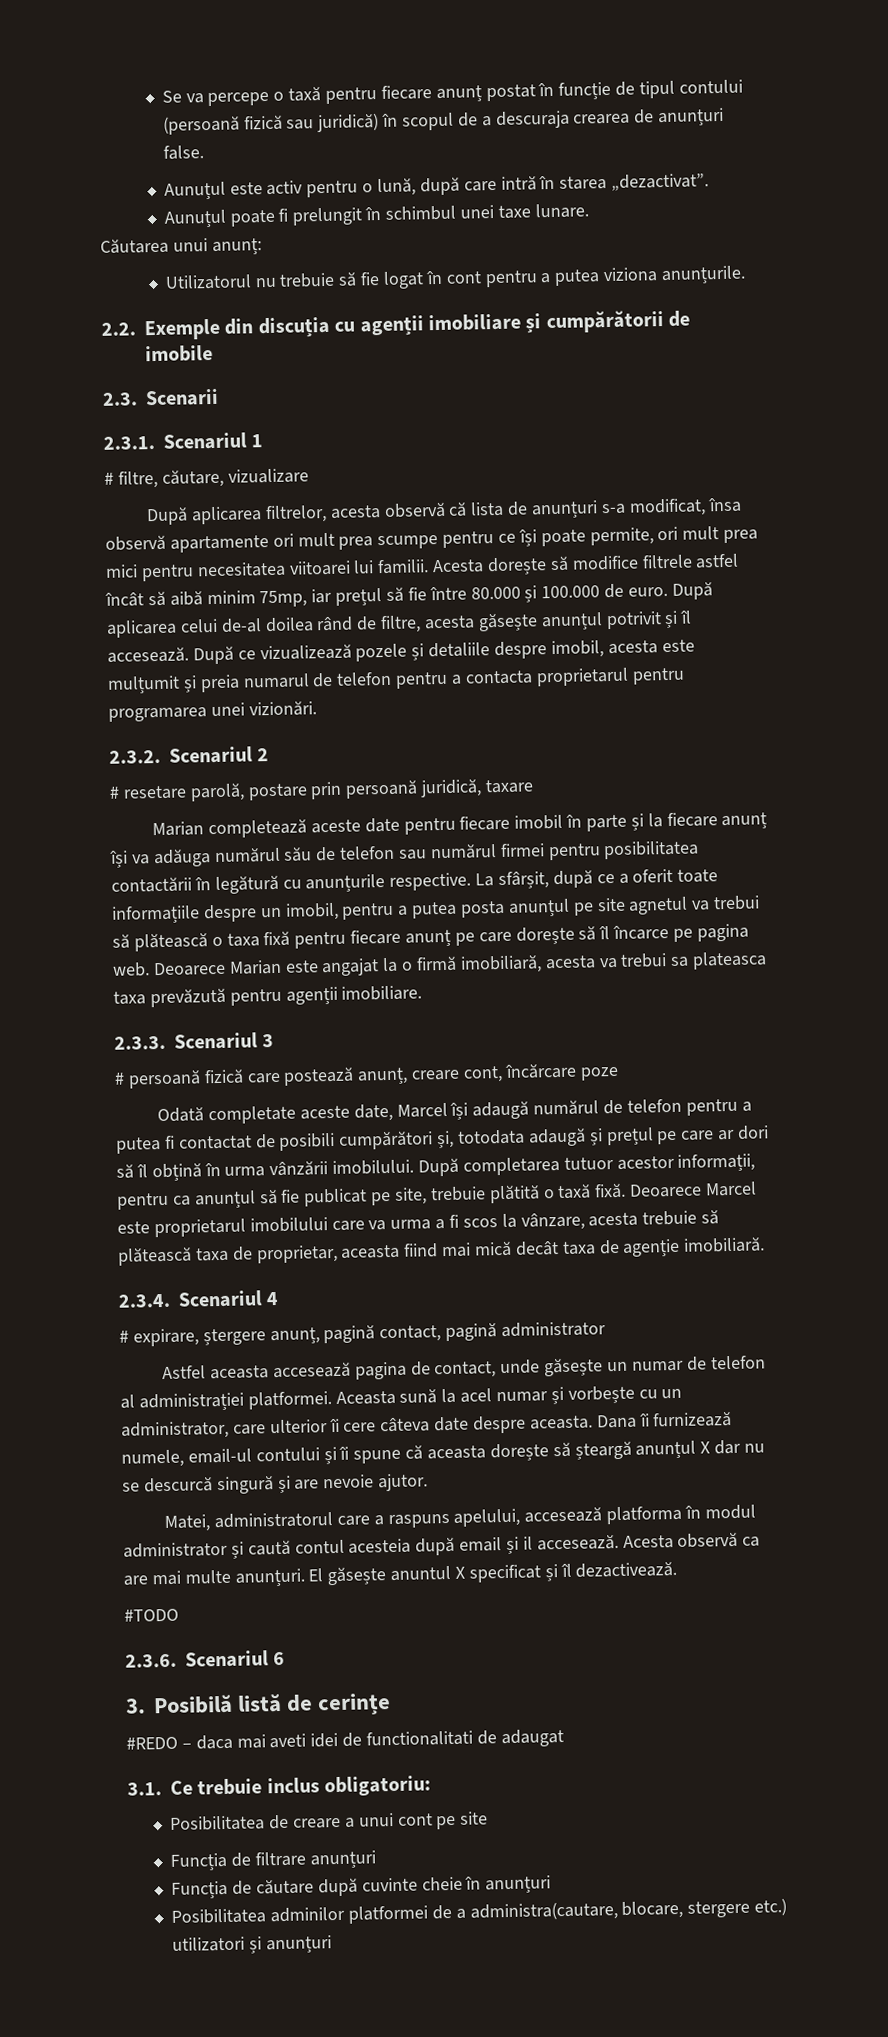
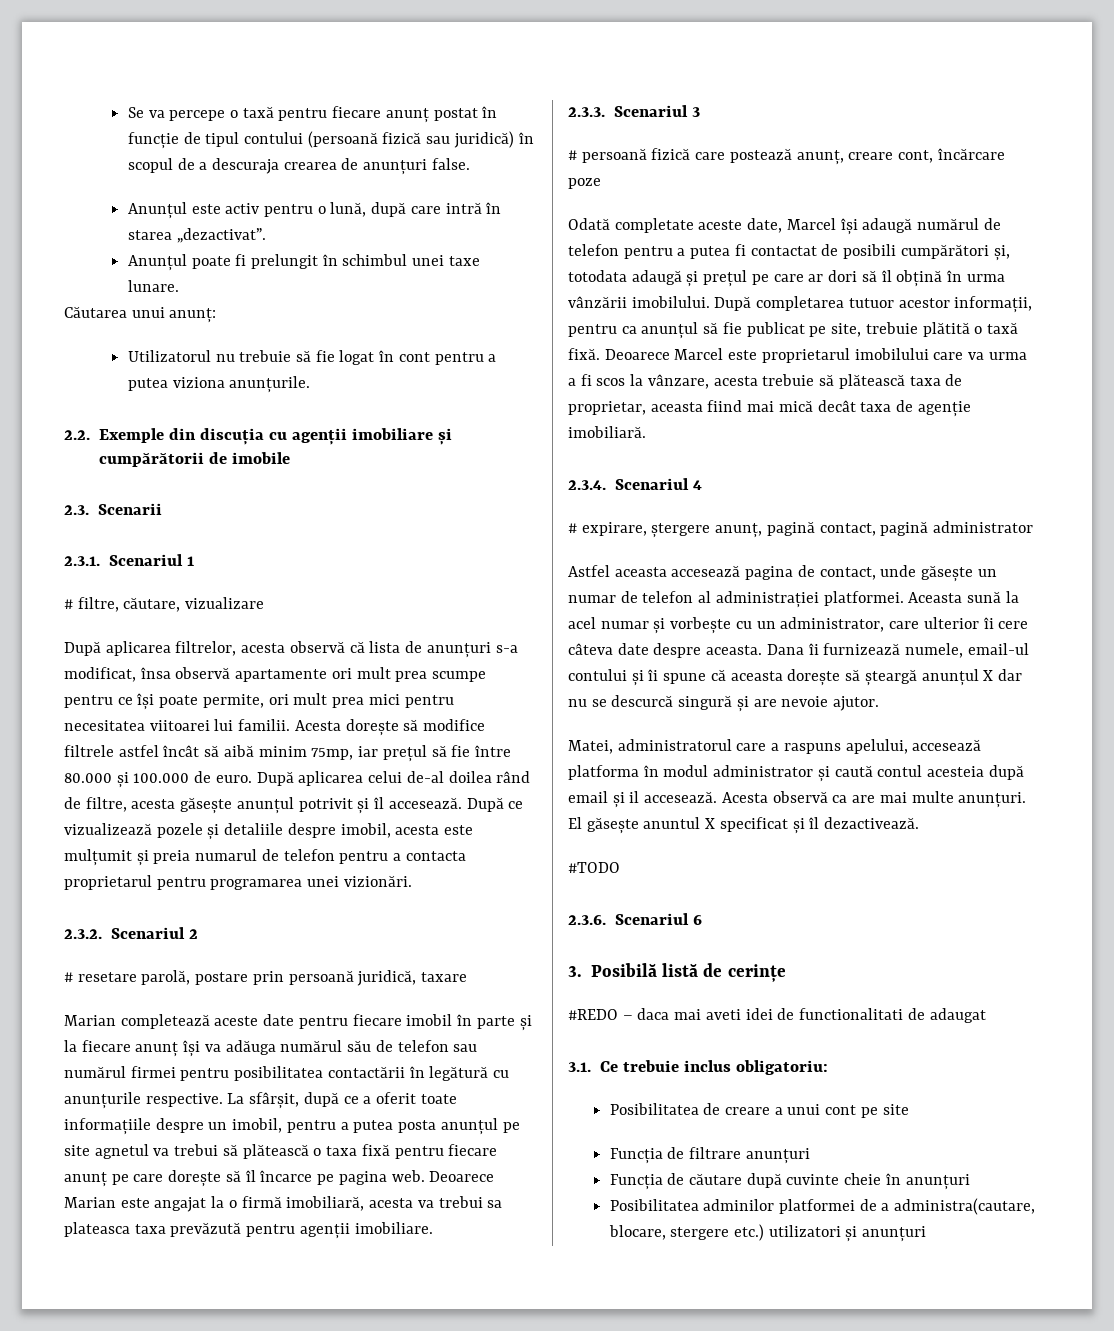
- Aunuțul este activ pentru o lună, după care intră în starea „dezactivat”.
+ Anunțul este activ pentru o lună, după care intră în starea „dezactivat”.
- Aunuțul poate fi prelungit în schimbul unei taxe lunare.
+ Anunțul poate fi prelungit în schimbul unei taxe lunare.

